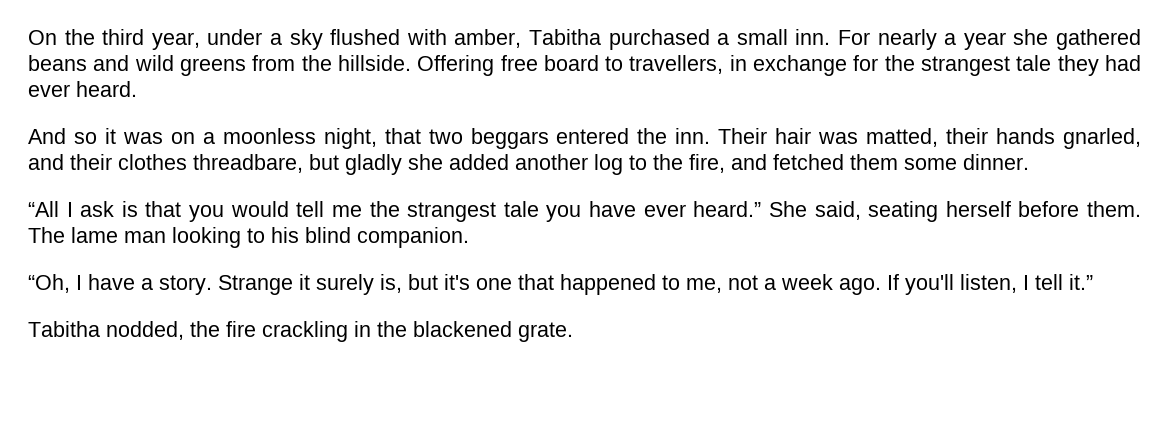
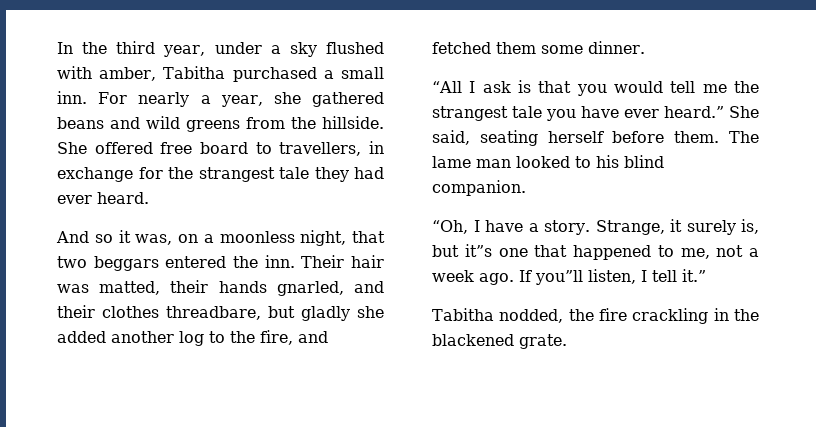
- On the third year, under a sky flushed with amber, Tabitha purchased a small inn.
+ In the third year, under a sky flushed with amber, Tabitha purchased a small inn.
- For nearly a year she gathered beans and wild greens from the hillside.
+ For nearly a year, she gathered beans and wild greens from the hillside.
- Offering free board to travellers, in exchange for the strangest tale they had ever heard.
+ She offered free board to travellers, in exchange for the strangest tale they had ever heard.
- And so it was on a moonless night, that two beggars entered the inn.
+ And so it was, on a moonless night, that two beggars entered the inn.
- The lame man looking to his blind companion.
+ The lame man looked to his blind companion.
- Strange it surely is, but it's one that happened to me, not a week ago.
+ Strange, it surely is, but it”s one that happened to me, not a week ago.
- If you'll listen, I tell it.”
+ If you”ll listen, I tell it.”

